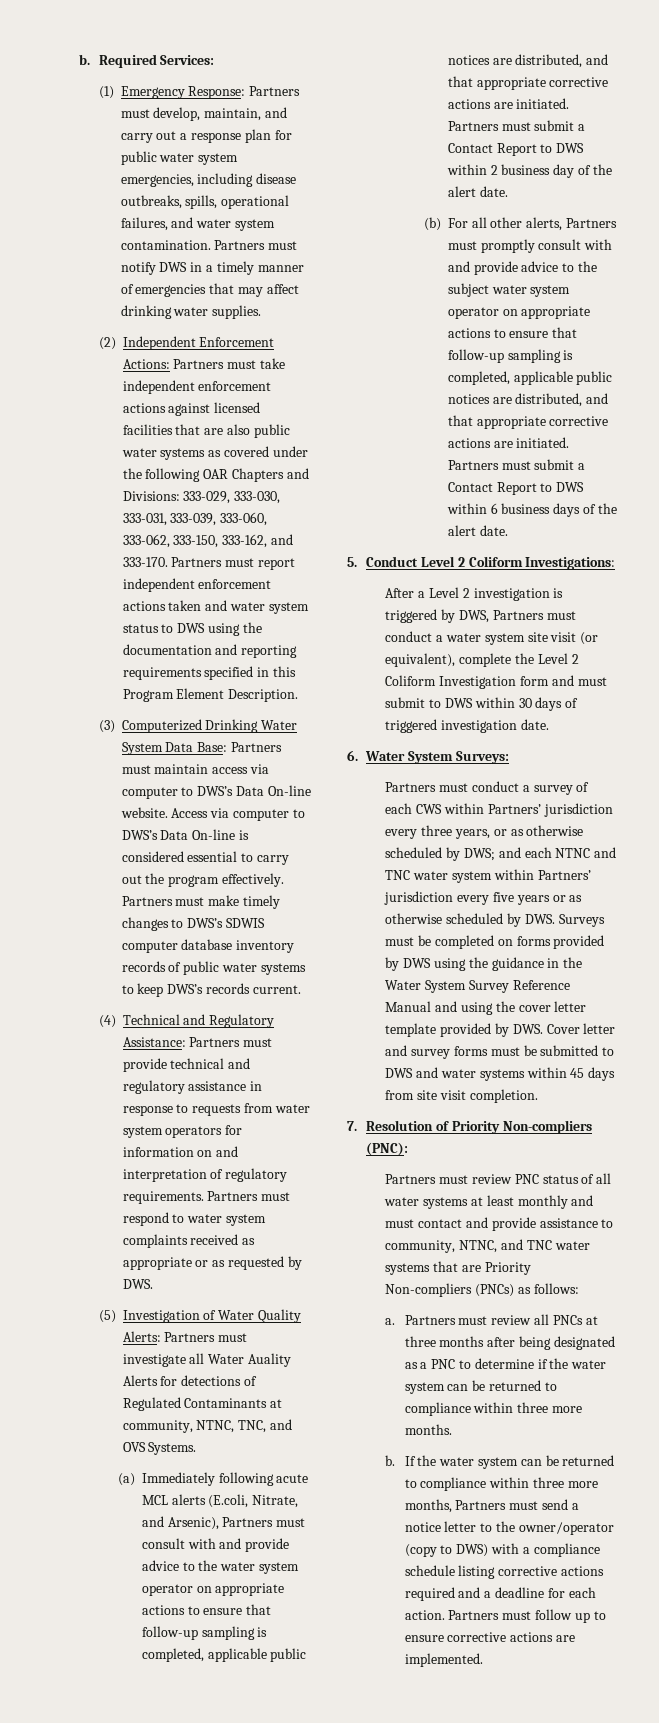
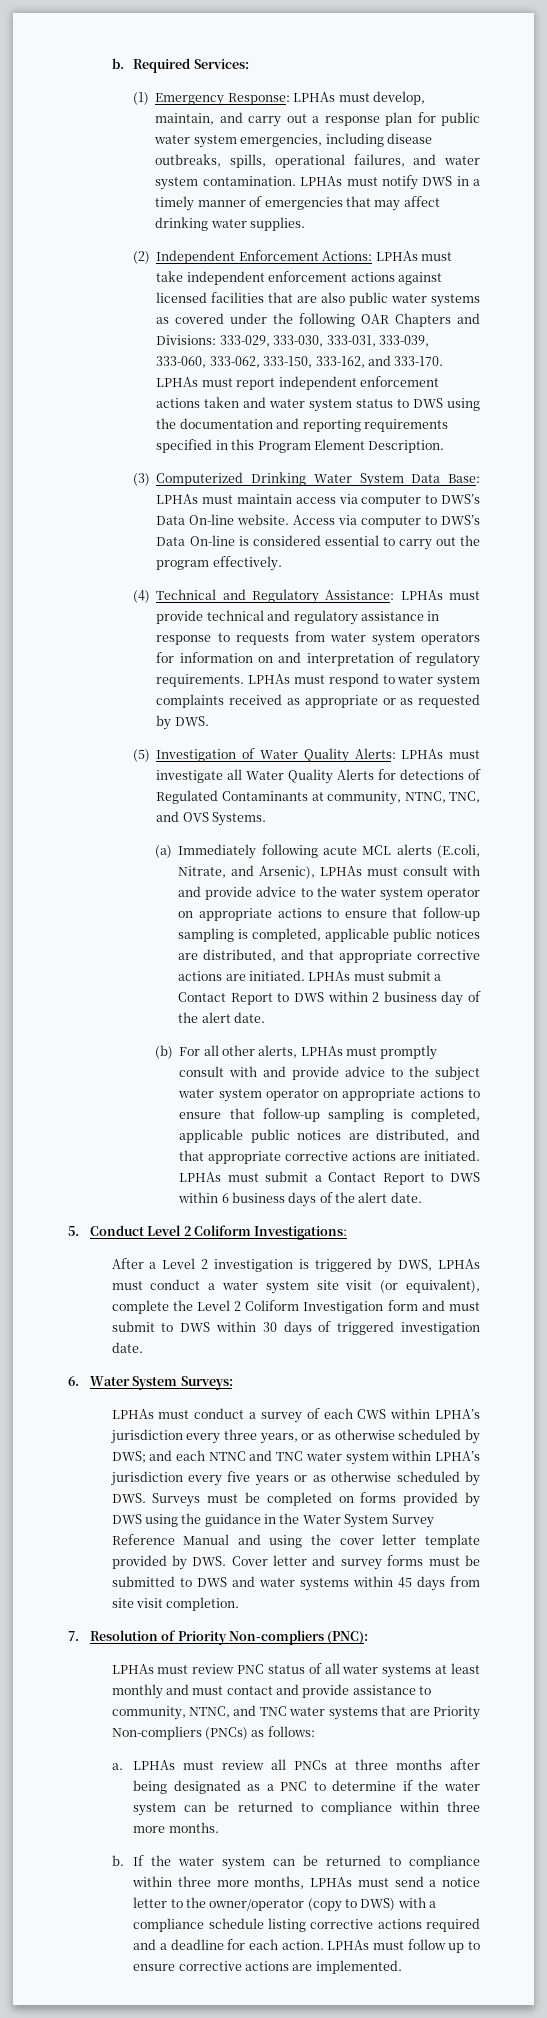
- (1) Emergency Response: Partners must develop, maintain, and carry out a response plan for public water system emergencies, including disease outbreaks, spills, operational failures, and water system contamination.
+ (1) Emergency Response: LPHAs must develop, maintain, and carry out a response plan for public water system emergencies, including disease outbreaks, spills, operational failures, and water system contamination.
- Partners must notify DWS in a timely manner of emergencies that may affect drinking water supplies.
+ LPHAs must notify DWS in a timely manner of emergencies that may affect drinking water supplies.
- (2) Independent Enforcement Actions: Partners must take independent enforcement actions against licensed facilities that are also public water systems as covered under the following OAR Chapters and Divisions: 333-029, 333-030, 333-031, 333-039, 333-060, 333-062, 333-150, 333-162, and 333-170.
+ (2) Independent Enforcement Actions: LPHAs must take independent enforcement actions against licensed facilities that are also public water systems as covered under the following OAR Chapters and Divisions: 333-029, 333-030, 333-031, 333-039, 333-060, 333-062, 333-150, 333-162, and 333-170.
- Partners must report independent enforcement actions taken and water system status to DWS using the documentation and reporting requirements specified in this Program Element Description.
+ LPHAs must report independent enforcement actions taken and water system status to DWS using the documentation and reporting requirements specified in this Program Element Description.
- (3) Computerized Drinking Water System Data Base: Partners must maintain access via computer to DWS’s Data On-line website.
+ (3) Computerized Drinking Water System Data Base: LPHAs must maintain access via computer to DWS’s Data On-line website.
- Partners must make timely changes to DWS’s SDWIS computer database inventory records of public water systems to keep DWS’s records current.
- (4) Technical and Regulatory Assistance: Partners must provide technical and regulatory assistance in response to requests from water system operators for information on and interpretation of regulatory requirements.
+ (4) Technical and Regulatory Assistance: LPHAs must provide technical and regulatory assistance in response to requests from water system operators for information on and interpretation of regulatory requirements.
- Partners must respond to water system complaints received as appropriate or as requested by DWS.
+ LPHAs must respond to water system complaints received as appropriate or as requested by DWS.
- (5) Investigation of Water Quality Alerts: Partners must investigate all Water Auality Alerts for detections of Regulated Contaminants at community, NTNC, TNC, and OVS Systems.
+ (5) Investigation of Water Quality Alerts: LPHAs must investigate all Water Quality Alerts for detections of Regulated Contaminants at community, NTNC, TNC, and OVS Systems.
- (a) Immediately following acute MCL alerts (E.coli, Nitrate, and Arsenic), Partners must consult with and provide advice to the water system operator on appropriate actions to ensure that follow-up sampling is completed, applicable public notices are distributed, and that appropriate corrective actions are initiated.
+ (a) Immediately following acute MCL alerts (E.coli, Nitrate, and Arsenic), LPHAs must consult with and provide advice to the water system operator on appropriate actions to ensure that follow-up sampling is completed, applicable public notices are distributed, and that appropriate corrective actions are initiated.
- Partners must submit a Contact Report to DWS within 2 business day of the alert date.
+ LPHAs must submit a Contact Report to DWS within 2 business day of the alert date.
- (b) For all other alerts, Partners must promptly consult with and provide advice to the subject water system operator on appropriate actions to ensure that follow-up sampling is completed, applicable public notices are distributed, and that appropriate corrective actions are initiated.
+ (b) For all other alerts, LPHAs must promptly consult with and provide advice to the subject water system operator on appropriate actions to ensure that follow-up sampling is completed, applicable public notices are distributed, and that appropriate corrective actions are initiated.
- Partners must submit a Contact Report to DWS within 6 business days of the alert date.
+ LPHAs must submit a Contact Report to DWS within 6 business days of the alert date.
- After a Level 2 investigation is triggered by DWS, Partners must conduct a water system site visit (or equivalent), complete the Level 2 Coliform Investigation form and must submit to DWS within 30 days of triggered investigation date.
+ After a Level 2 investigation is triggered by DWS, LPHAs must conduct a water system site visit (or equivalent), complete the Level 2 Coliform Investigation form and must submit to DWS within 30 days of triggered investigation date.
- Partners must conduct a survey of each CWS within Partners’ jurisdiction every three years, or as otherwise scheduled by DWS;
+ LPHAs must conduct a survey of each CWS within LPHA’s jurisdiction every three years, or as otherwise scheduled by DWS;
- and each NTNC and TNC water system within Partners’ jurisdiction every five years or as otherwise scheduled by DWS. Surveys must be completed on forms provided by DWS using the guidance in the Water System Survey Reference Manual and using the cover letter template provided by DWS. Cover letter and survey forms must be submitted to DWS and water systems within 45 days from site visit completion.
+ and each NTNC and TNC water system within LPHA’s jurisdiction every five years or as otherwise scheduled by DWS. Surveys must be completed on forms provided by DWS using the guidance in the Water System Survey Reference Manual and using the cover letter template provided by DWS. Cover letter and survey forms must be submitted to DWS and water systems within 45 days from site visit completion.
- Partners must review PNC status of all water systems at least monthly and must contact and provide assistance to community, NTNC, and TNC water systems that are Priority Non-compliers (PNCs) as follows:
+ LPHAs must review PNC status of all water systems at least monthly and must contact and provide assistance to community, NTNC, and TNC water systems that are Priority Non-compliers (PNCs) as follows:
- Partners must review all PNCs at three months after being designated as a PNC to determine if the water system can be returned to compliance within three more months.
+ LPHAs must review all PNCs at three months after being designated as a PNC to determine if the water system can be returned to compliance within three more months.
- If the water system can be returned to compliance within three more months, Partners must send a notice letter to the owner/operator (copy to DWS) with a compliance schedule listing corrective actions required and a deadline for each action.
+ If the water system can be returned to compliance within three more months, LPHAs must send a notice letter to the owner/operator (copy to DWS) with a compliance schedule listing corrective actions required and a deadline for each action.
- Partners must follow up to ensure corrective actions are implemented.
+ LPHAs must follow up to ensure corrective actions are implemented.

